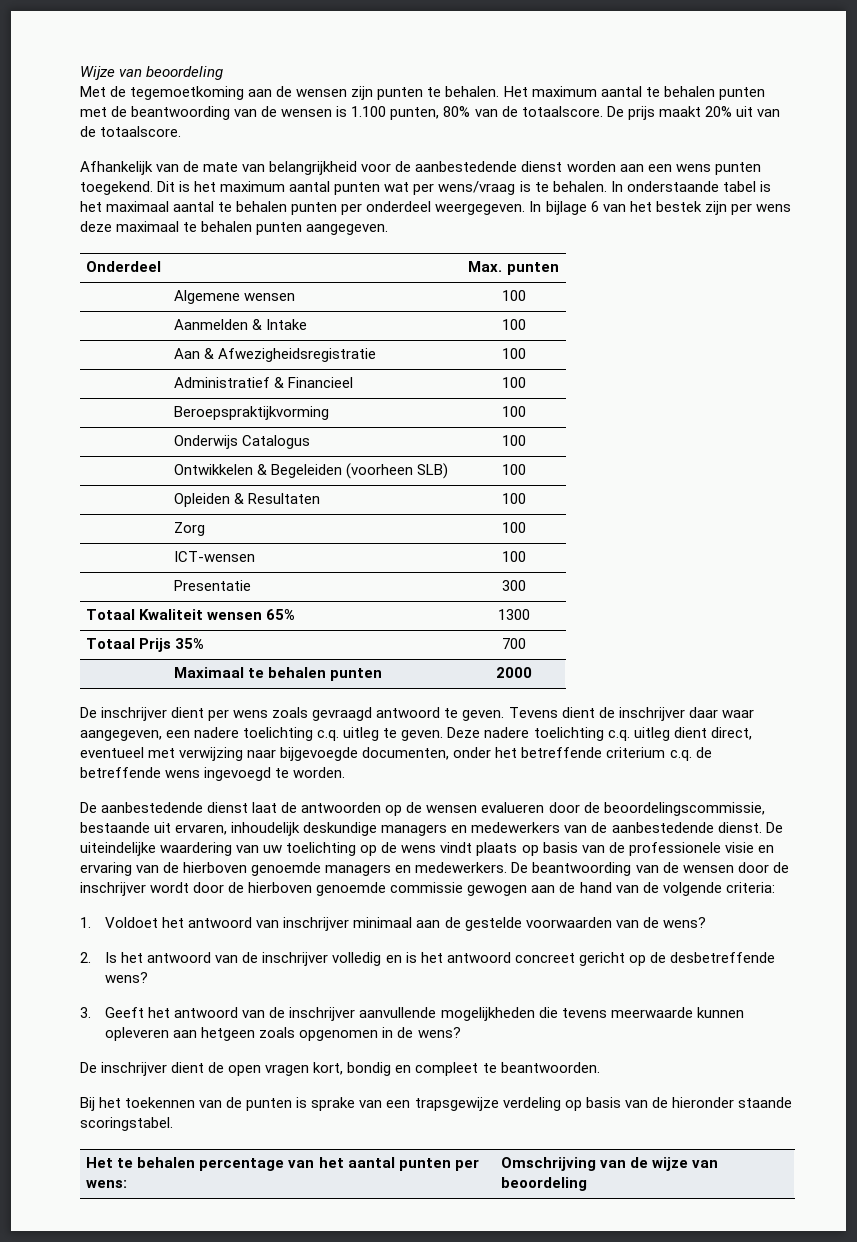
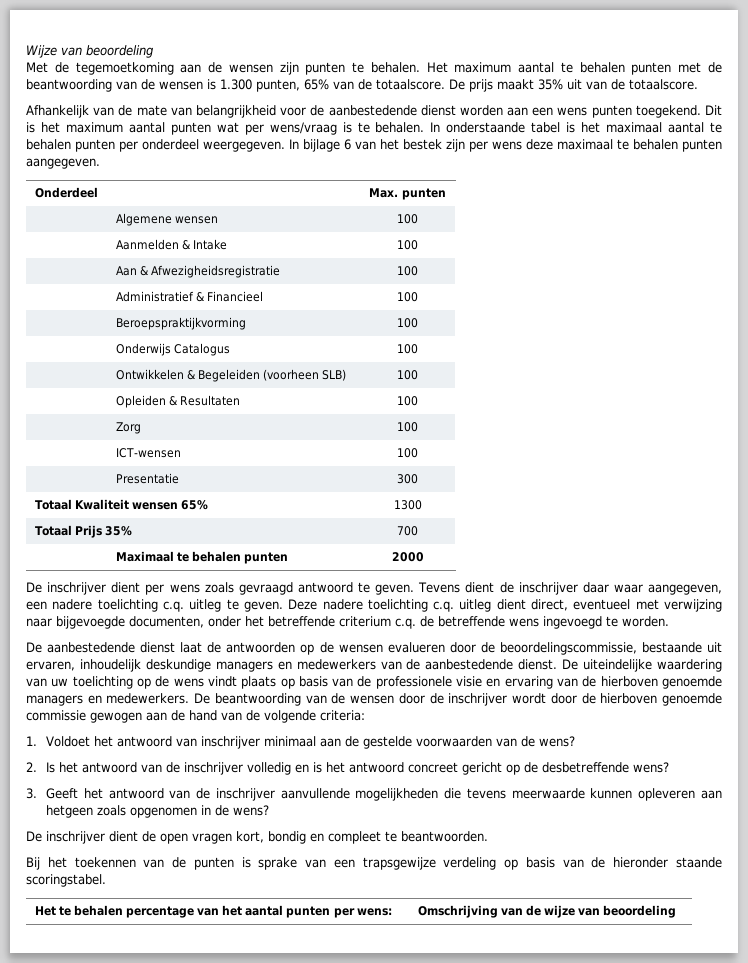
- Het maximum aantal te behalen punten met de beantwoording van de wensen is 1.100 punten, 80% van de totaalscore.
+ Het maximum aantal te behalen punten met de beantwoording van de wensen is 1.300 punten, 65% van de totaalscore.
- De prijs maakt 20% uit van de totaalscore.
+ De prijs maakt 35% uit van de totaalscore.

